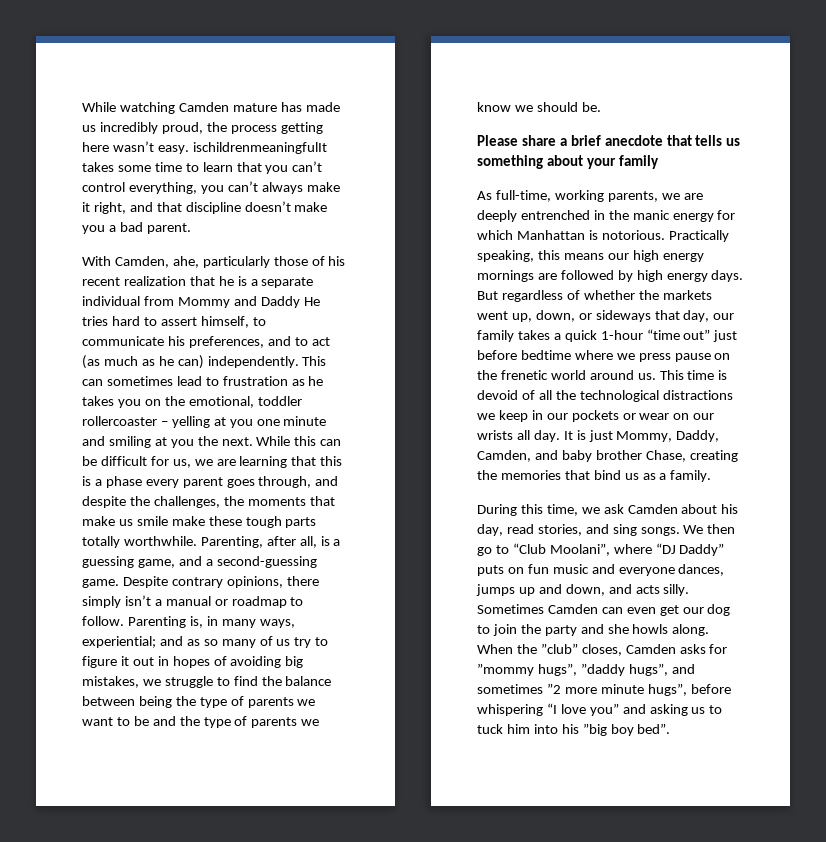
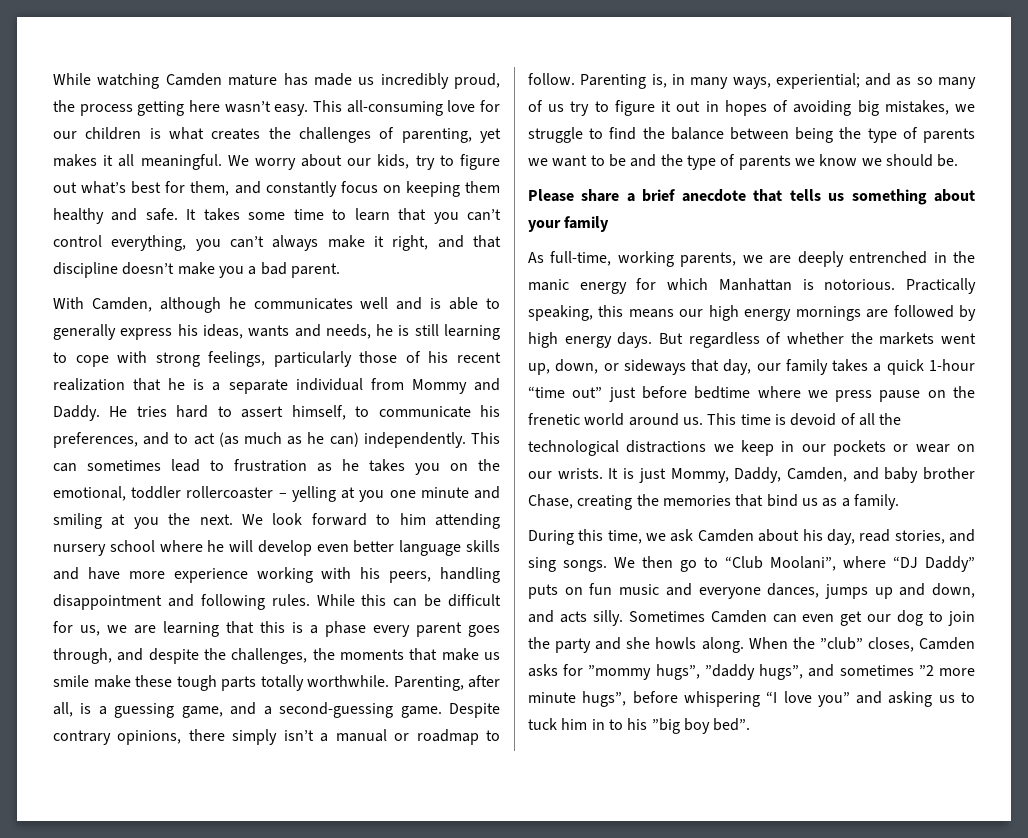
- While watching Camden mature has made us incredibly proud, the process getting here wasn’t easy. ischildrenmeaningfulIt takes some time to learn that you can’t control everything, you can’t always make it right, and that discipline doesn’t make you a bad parent.
+ While watching Camden mature has made us incredibly proud, the process getting here wasn’t easy. This all-consuming love for our children is what creates the challenges of parenting, yet makes it all meaningful. We worry about our kids, try to figure out what’s best for them, and constantly focus on keeping them healthy and safe. It takes some time to learn that you can’t control everything, you can’t always make it right, and that discipline doesn’t make you a bad parent.
- With Camden, ahe, particularly those of his recent realization that he is a separate individual from Mommy and Daddy He tries hard to assert himself, to communicate his preferences, and to act (as much as he can) independently.
+ With Camden, although he communicates well and is able to generally express his ideas, wants and needs, he is still learning to cope with strong feelings, particularly those of his recent realization that he is a separate individual from Mommy and Daddy. He tries hard to assert himself, to communicate his preferences, and to act (as much as he can) independently.
+ We look forward to him attending nursery school where he will develop even better language skills and have more experience working with his peers, handling disappointment and following rules.
- This time is devoid of all the technological distractions we keep in our pockets or wear on our wrists all day.
+ This time is devoid of all the technological distractions we keep in our pockets or wear on our wrists.
- When the ”club” closes, Camden asks for ”mommy hugs”, ”daddy hugs”, and sometimes ”2 more minute hugs”, before whispering “I love you” and asking us to tuck him into his ”big boy bed”.
+ When the ”club” closes, Camden asks for ”mommy hugs”, ”daddy hugs”, and sometimes ”2 more minute hugs”, before whispering “I love you” and asking us to tuck him in to his ”big boy bed”.

